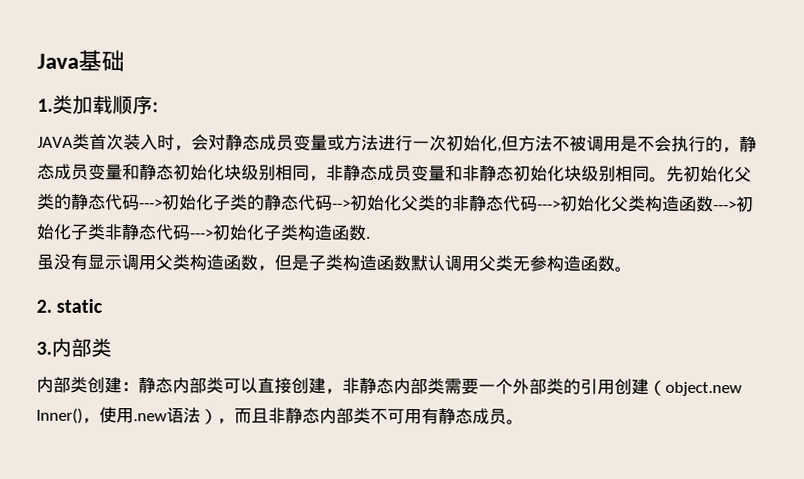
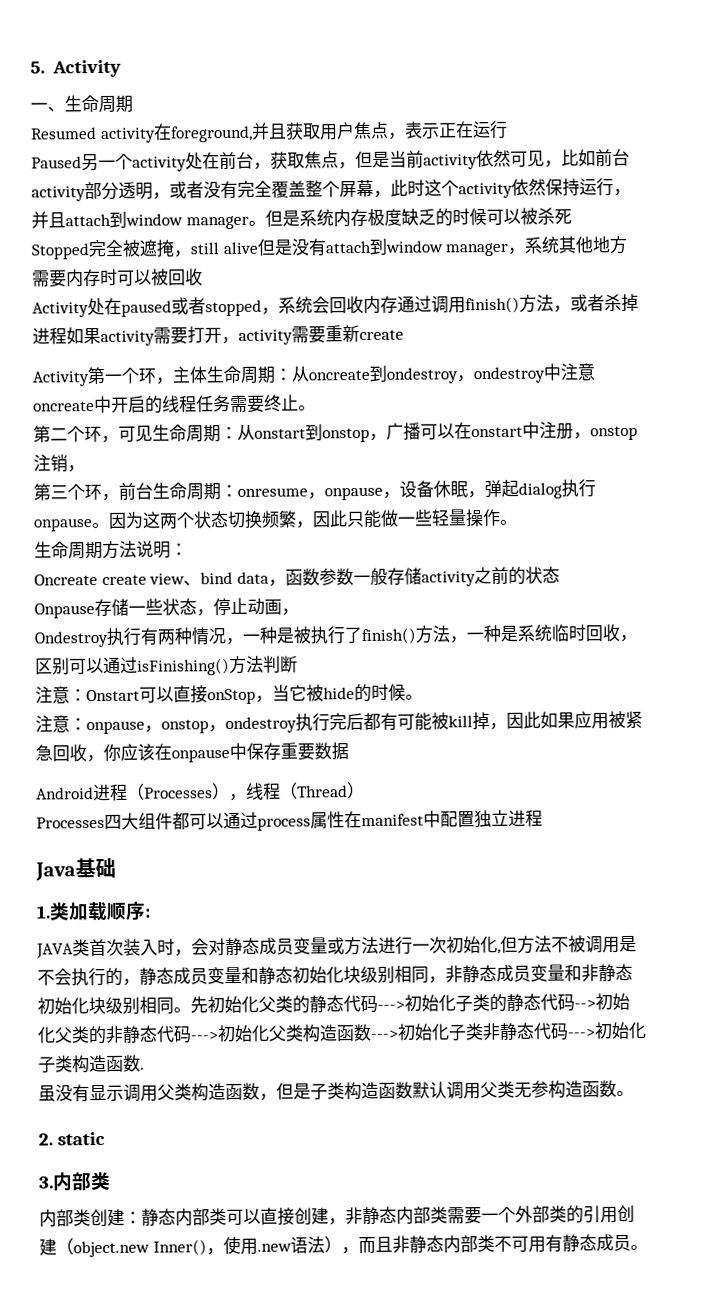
+ 5. Activity
+ 一、生命周期
+ Resumed activity在foreground,并且获取用户焦点，表示正在运行
+ Paused另一个activity处在前台，获取焦点，但是当前activity依然可见，比如前台activity部分透明，或者没有完全覆盖整个屏幕，此时这个activity依然保持运行，并且attach到window manager。但是系统内存极度缺乏的时候可以被杀死
+ Stopped完全被遮掩，still alive但是没有attach到window manager，系统其他地方需要内存时可以被回收
+ Activity处在paused或者stopped，系统会回收内存通过调用finish()方法，或者杀掉进程如果activity需要打开，activity需要重新create
+ Activity第一个环，主体生命周期：从oncreate到ondestroy，ondestroy中注意oncreate中开启的线程任务需要终止。
+ 第二个环，可见生命周期：从onstart到onstop，广播可以在onstart中注册，onstop注销，
+ 第三个环，前台生命周期：onresume，onpause，设备休眠，弹起dialog执行onpause。因为这两个状态切换频繁，因此只能做一些轻量操作。
+ 生命周期方法说明：
+ Oncreate create view、bind data，函数参数一般存储activity之前的状态
+ Onpause存储一些状态，停止动画，
+ Ondestroy执行有两种情况，一种是被执行了finish()方法，一种是系统临时回收，区别可以通过isFinishing()方法判断
+ 注意：Onstart可以直接onStop，当它被hide的时候。
+ 注意：onpause，onstop，ondestroy执行完后都有可能被kill掉，因此如果应用被紧急回收，你应该在onpause中保存重要数据
+ Android进程（Processes），线程（Thread）
+ Processes四大组件都可以通过process属性在manifest中配置独立进程

